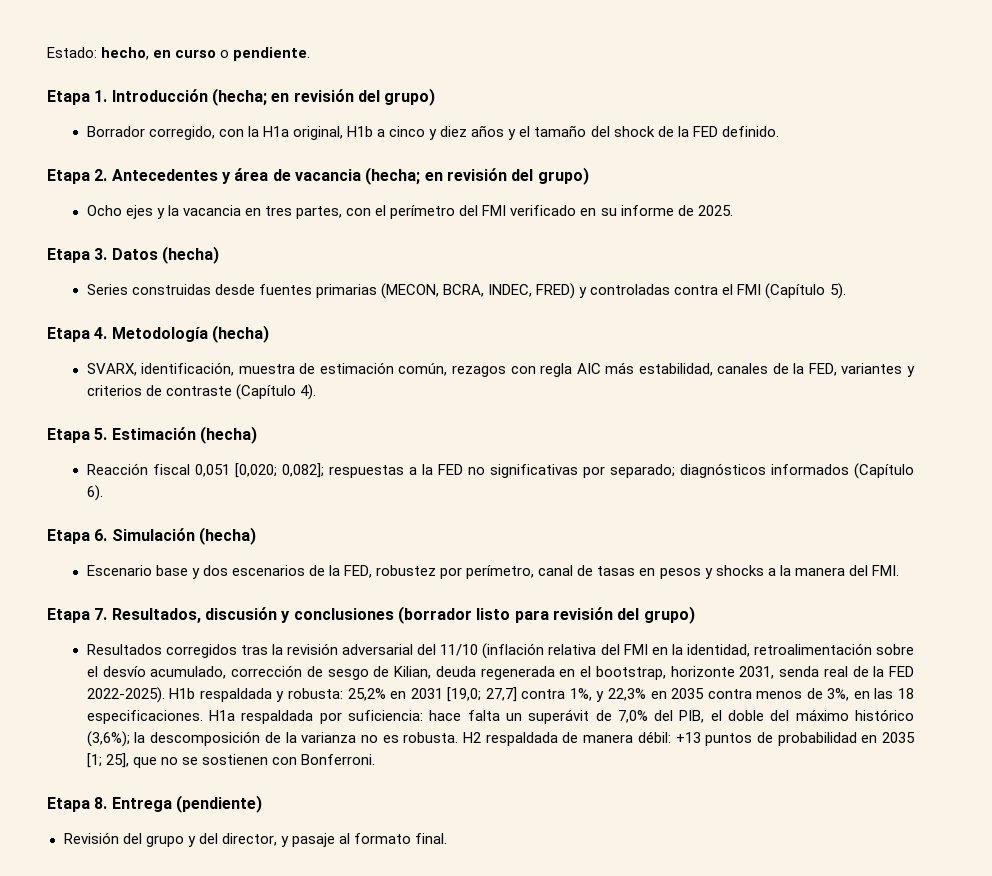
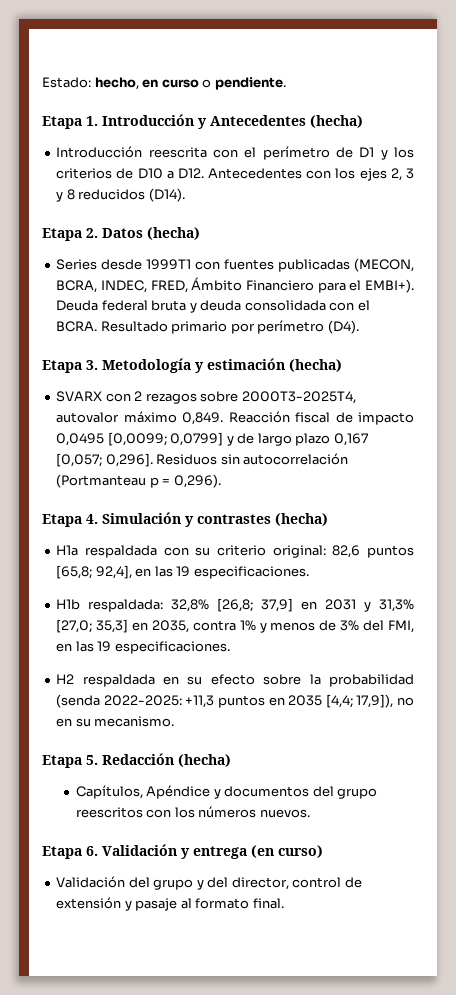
- Etapa 1. Introducción (hecha; en revisión del grupo)
- Borrador corregido, con la H1a original, H1b a cinco y diez años y el tamaño del shock de la FED definido.
- Etapa 2. Antecedentes y área de vacancia (hecha; en revisión del grupo)
- Ocho ejes y la vacancia en tres partes, con el perímetro del FMI verificado en su informe de 2025.
- Etapa 3. Datos (hecha)
- Series construidas desde fuentes primarias (MECON, BCRA, INDEC, FRED) y controladas contra el FMI (Capítulo 5).
- Etapa 4. Metodología (hecha)
- SVARX, identificación, muestra de estimación común, rezagos con regla AIC más estabilidad, canales de la FED, variantes y criterios de contraste (Capítulo 4).
+ Etapa 1. Introducción y Antecedentes (hecha)
+ Introducción reescrita con el perímetro de D1 y los criterios de D10 a D12. Antecedentes con los ejes 2, 3 y 8 reducidos (D14).
+ Etapa 2. Datos (hecha)
+ Series desde 1999T1 con fuentes publicadas (MECON, BCRA, INDEC, FRED, Ámbito Financiero para el EMBI+). Deuda federal bruta y deuda consolidada con el BCRA. Resultado primario por perímetro (D4).
+ Etapa 3. Metodología y estimación (hecha)
+ SVARX con 2 rezagos sobre 2000T3-2025T4, autovalor máximo 0,849. Reacción fiscal de impacto 0,0495 [0,0099; 0,0799] y de largo plazo 0,167 [0,057; 0,296]. Residuos sin autocorrelación (Portmanteau p = 0,296).
+ Etapa 4. Simulación y contrastes (hecha)
+ H1a respaldada con su criterio original: 82,6 puntos [65,8; 92,4], en las 19 especificaciones.
+ H1b respaldada: 32,8% [26,8; 37,9] en 2031 y 31,3% [27,0; 35,3] en 2035, contra 1% y menos de 3% del FMI, en las 19 especificaciones.
+ H2 respaldada en su efecto sobre la probabilidad (senda 2022-2025: +11,3 puntos en 2035 [4,4; 17,9]), no en su mecanismo.
- Etapa 5. Estimación (hecha)
- Reacción fiscal 0,051 [0,020; 0,082]; respuestas a la FED no significativas por separado; diagnósticos informados (Capítulo 6).
- Etapa 6. Simulación (hecha)
- Escenario base y dos escenarios de la FED, robustez por perímetro, canal de tasas en pesos y shocks a la manera del FMI.
- Etapa 7. Resultados, discusión y conclusiones (borrador listo para revisión del grupo)
- Resultados corregidos tras la revisión adversarial del 11/10 (inflación relativa del FMI en la identidad, retroalimentación sobre el desvío acumulado, corrección de sesgo de Kilian, deuda regenerada en el bootstrap, horizonte 2031, senda real de la FED 2022-2025). H1b respaldada y robusta: 25,2% en 2031 [19,0; 27,7] contra 1%, y 22,3% en 2035 contra menos de 3%, en las 18 especificaciones. H1a respaldada por suficiencia: hace falta un superávit de 7,0% del PIB, el doble del máximo histórico (3,6%); la descomposición de la varianza no es robusta. H2 respaldada de manera débil: +13 puntos de probabilidad en 2035 [1; 25], que no se sostienen con Bonferroni.
- Etapa 8. Entrega (pendiente)
- Revisión del grupo y del director, y pasaje al formato final.
+ Etapa 5. Redacción (hecha)
+ Capítulos, Apéndice y documentos del grupo reescritos con los números nuevos.
+ Etapa 6. Validación y entrega (en curso)
+ Validación del grupo y del director, control de extensión y pasaje al formato final.

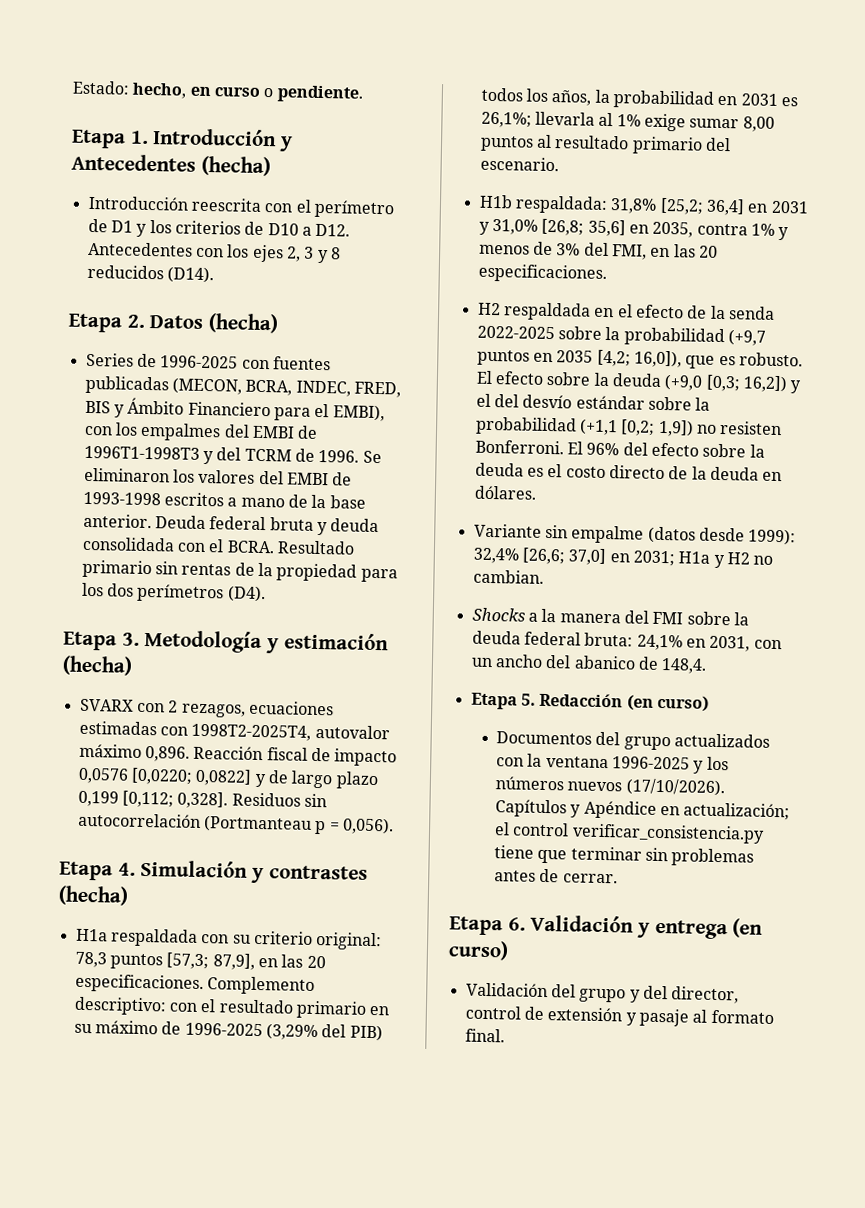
- Series desde 1999T1 con fuentes publicadas (MECON, BCRA, INDEC, FRED, Ámbito Financiero para el EMBI+).
+ Series de 1996-2025 con fuentes publicadas (MECON, BCRA, INDEC, FRED, BIS y Ámbito Financiero para el EMBI), con los empalmes del EMBI de 1996T1-1998T3 y del TCRM de 1996. Se eliminaron los valores del EMBI de 1993-1998 escritos a mano de la base anterior.
- Resultado primario por perímetro (D4).
+ Resultado primario sin rentas de la propiedad para los dos perímetros (D4).
- SVARX con 2 rezagos sobre 2000T3-2025T4, autovalor máximo 0,849.
+ SVARX con 2 rezagos, ecuaciones estimadas con 1998T2-2025T4, autovalor máximo 0,896.
- Reacción fiscal de impacto 0,0495 [0,0099; 0,0799] y de largo plazo 0,167 [0,057; 0,296].
+ Reacción fiscal de impacto 0,0576 [0,0220; 0,0822] y de largo plazo 0,199 [0,112; 0,328].
- Residuos sin autocorrelación (Portmanteau p = 0,296).
+ Residuos sin autocorrelación (Portmanteau p = 0,056).
- H1a respaldada con su criterio original: 82,6 puntos [65,8; 92,4], en las 19 especificaciones.
- H1b respaldada: 32,8% [26,8; 37,9] en 2031 y 31,3% [27,0; 35,3] en 2035, contra 1% y menos de 3% del FMI, en las 19 especificaciones.
+ H1a respaldada con su criterio original: 78,3 puntos [57,3; 87,9], en las 20 especificaciones. Complemento descriptivo: con el resultado primario en su máximo de 1996-2025 (3,29% del PIB) todos los años, la probabilidad en 2031 es 26,1%; llevarla al 1% exige sumar 8,00 puntos al resultado primario del escenario.
+ H1b respaldada: 31,8% [25,2; 36,4] en 2031 y 31,0% [26,8; 35,6] en 2035, contra 1% y menos de 3% del FMI, en las 20 especificaciones.
- H2 respaldada en su efecto sobre la probabilidad (senda 2022-2025: +11,3 puntos en 2035 [4,4; 17,9]), no en su mecanismo.
- Etapa 5. Redacción (hecha)
- Capítulos, Apéndice y documentos del grupo reescritos con los números nuevos.
+ H2 respaldada en el efecto de la senda 2022-2025 sobre la probabilidad (+9,7 puntos en 2035 [4,2; 16,0]), que es robusto. El efecto sobre la deuda (+9,0 [0,3; 16,2]) y el del desvío estándar sobre la probabilidad (+1,1 [0,2; 1,9]) no resisten Bonferroni. El 96% del efecto sobre la deuda es el costo directo de la deuda en dólares.
+ Variante sin empalme (datos desde 1999): 32,4% [26,6; 37,0] en 2031; H1a y H2 no cambian.
+ Shocks a la manera del FMI sobre la deuda federal bruta: 24,1% en 2031, con un ancho del abanico de 148,4.
+ Etapa 5. Redacción (en curso)
+ Documentos del grupo actualizados con la ventana 1996-2025 y los números nuevos (17/10/2026). Capítulos y Apéndice en actualización; el control verificar_consistencia.py tiene que terminar sin problemas antes de cerrar.

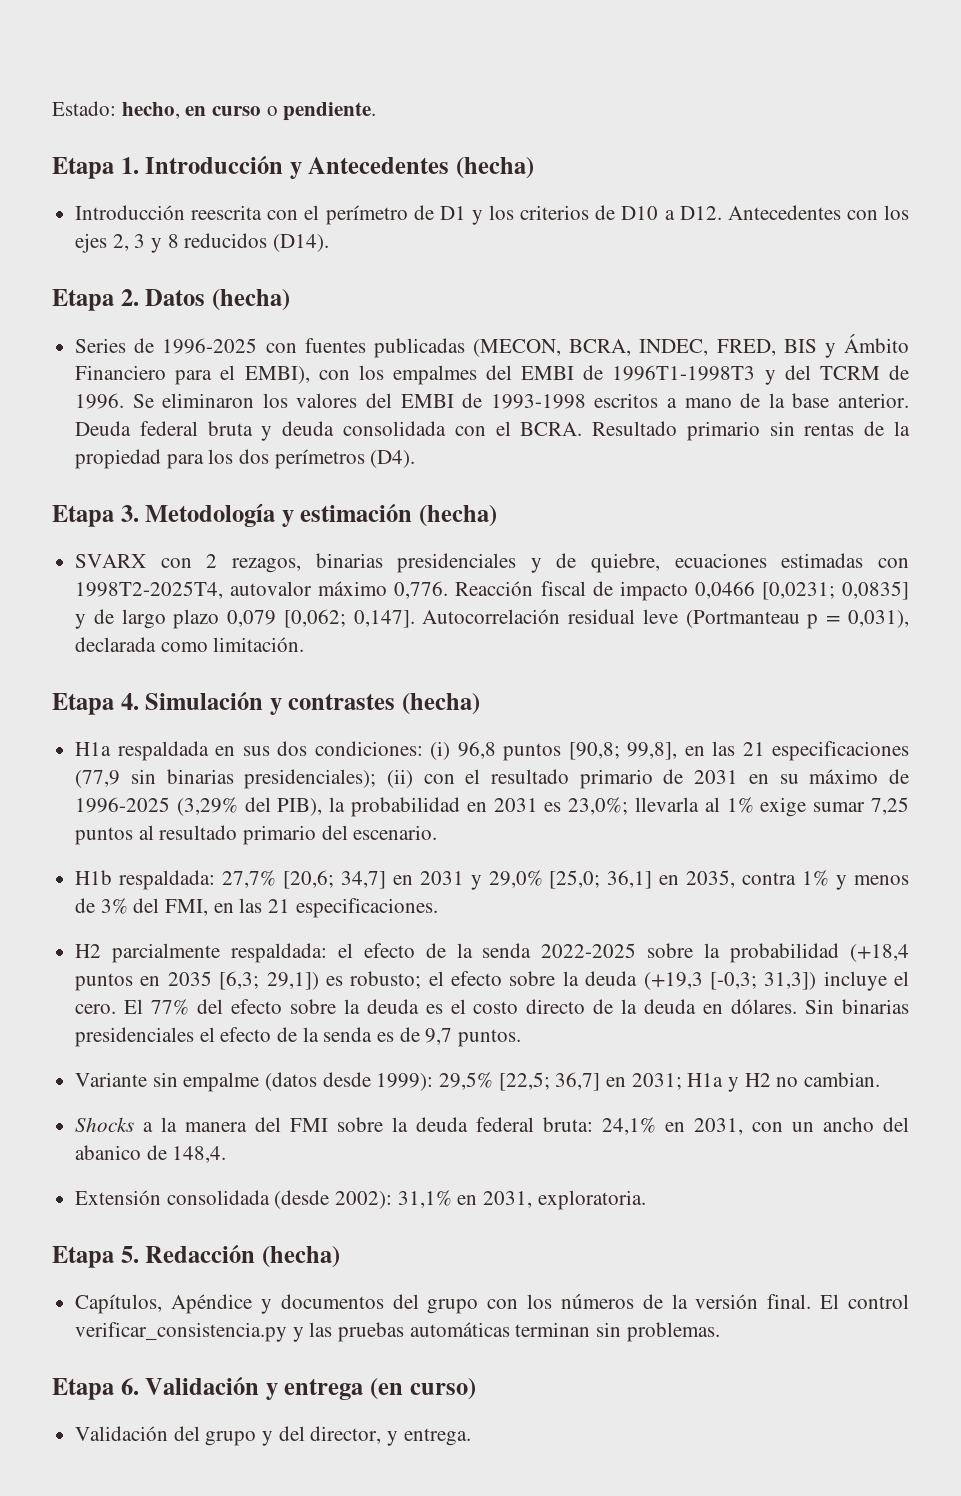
- SVARX con 2 rezagos, ecuaciones estimadas con 1998T2-2025T4, autovalor máximo 0,896.
+ SVARX con 2 rezagos, binarias presidenciales y de quiebre, ecuaciones estimadas con 1998T2-2025T4, autovalor máximo 0,776.
- Reacción fiscal de impacto 0,0576 [0,0220; 0,0822] y de largo plazo 0,199 [0,112; 0,328]. Residuos sin autocorrelación (Portmanteau p = 0,056).
+ Reacción fiscal de impacto 0,0466 [0,0231; 0,0835] y de largo plazo 0,079 [0,062; 0,147]. Autocorrelación residual leve (Portmanteau p = 0,031), declarada como limitación.
- H1a respaldada con su criterio original: 78,3 puntos [57,3; 87,9], en las 20 especificaciones. Complemento descriptivo: con el resultado primario en su máximo de 1996-2025 (3,29% del PIB) todos los años, la probabilidad en 2031 es 26,1%; llevarla al 1% exige sumar 8,00 puntos al resultado primario del escenario.
+ H1a respaldada en sus dos condiciones: (i) 96,8 puntos [90,8; 99,8], en las 21 especificaciones (77,9 sin binarias presidenciales); (ii) con el resultado primario de 2031 en su máximo de 1996-2025 (3,29% del PIB), la probabilidad en 2031 es 23,0%; llevarla al 1% exige sumar 7,25 puntos al resultado primario del escenario.
- H1b respaldada: 31,8% [25,2; 36,4] en 2031 y 31,0% [26,8; 35,6] en 2035, contra 1% y menos de 3% del FMI, en las 20 especificaciones.
+ H1b respaldada: 27,7% [20,6; 34,7] en 2031 y 29,0% [25,0; 36,1] en 2035, contra 1% y menos de 3% del FMI, en las 21 especificaciones.
- H2 respaldada en el efecto de la senda 2022-2025 sobre la probabilidad (+9,7 puntos en 2035 [4,2; 16,0]), que es robusto. El efecto sobre la deuda (+9,0 [0,3; 16,2]) y el del desvío estándar sobre la probabilidad (+1,1 [0,2; 1,9]) no resisten Bonferroni. El 96% del efecto sobre la deuda es el costo directo de la deuda en dólares.
+ H2 parcialmente respaldada: el efecto de la senda 2022-2025 sobre la probabilidad (+18,4 puntos en 2035 [6,3; 29,1]) es robusto; el efecto sobre la deuda (+19,3 [-0,3; 31,3]) incluye el cero. El 77% del efecto sobre la deuda es el costo directo de la deuda en dólares. Sin binarias presidenciales el efecto de la senda es de 9,7 puntos.
- Variante sin empalme (datos desde 1999): 32,4% [26,6; 37,0] en 2031; H1a y H2 no cambian.
+ Variante sin empalme (datos desde 1999): 29,5% [22,5; 36,7] en 2031; H1a y H2 no cambian.
- Etapa 5. Redacción (en curso)
- Documentos del grupo actualizados con la ventana 1996-2025 y los números nuevos (17/10/2026). Capítulos y Apéndice en actualización; el control verificar_consistencia.py tiene que terminar sin problemas antes de cerrar.
+ Extensión consolidada (desde 2002): 31,1% en 2031, exploratoria.
+ Etapa 5. Redacción (hecha)
+ Capítulos, Apéndice y documentos del grupo con los números de la versión final. El control verificar_consistencia.py y las pruebas automáticas terminan sin problemas.
- Validación del grupo y del director, control de extensión y pasaje al formato final.
+ Validación del grupo y del director, y entrega.

